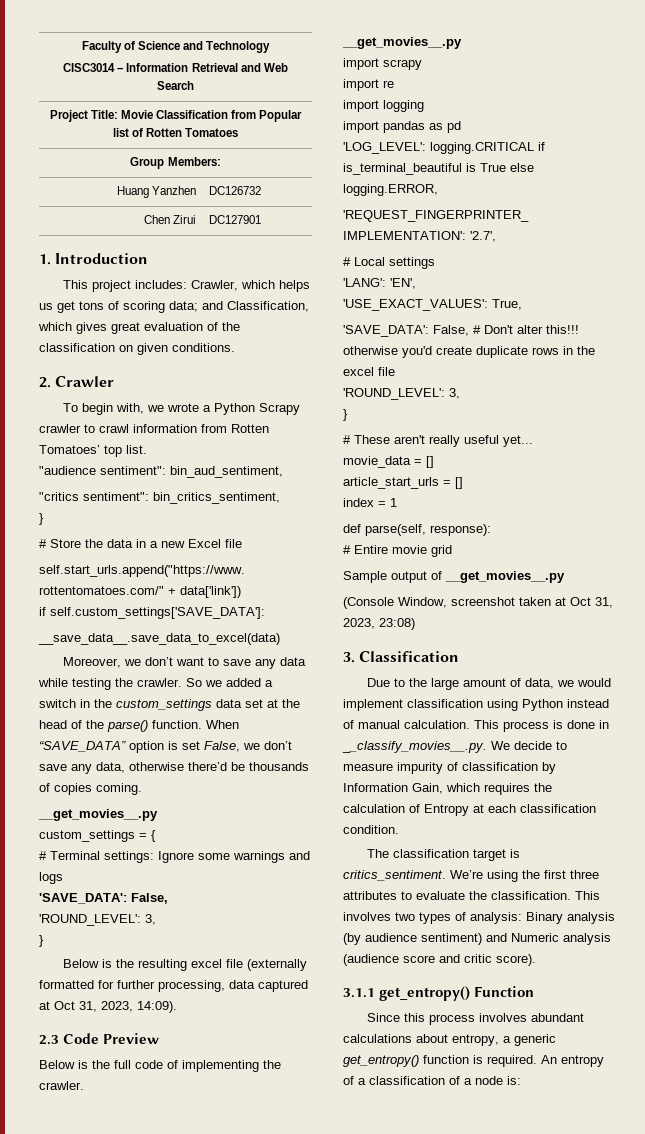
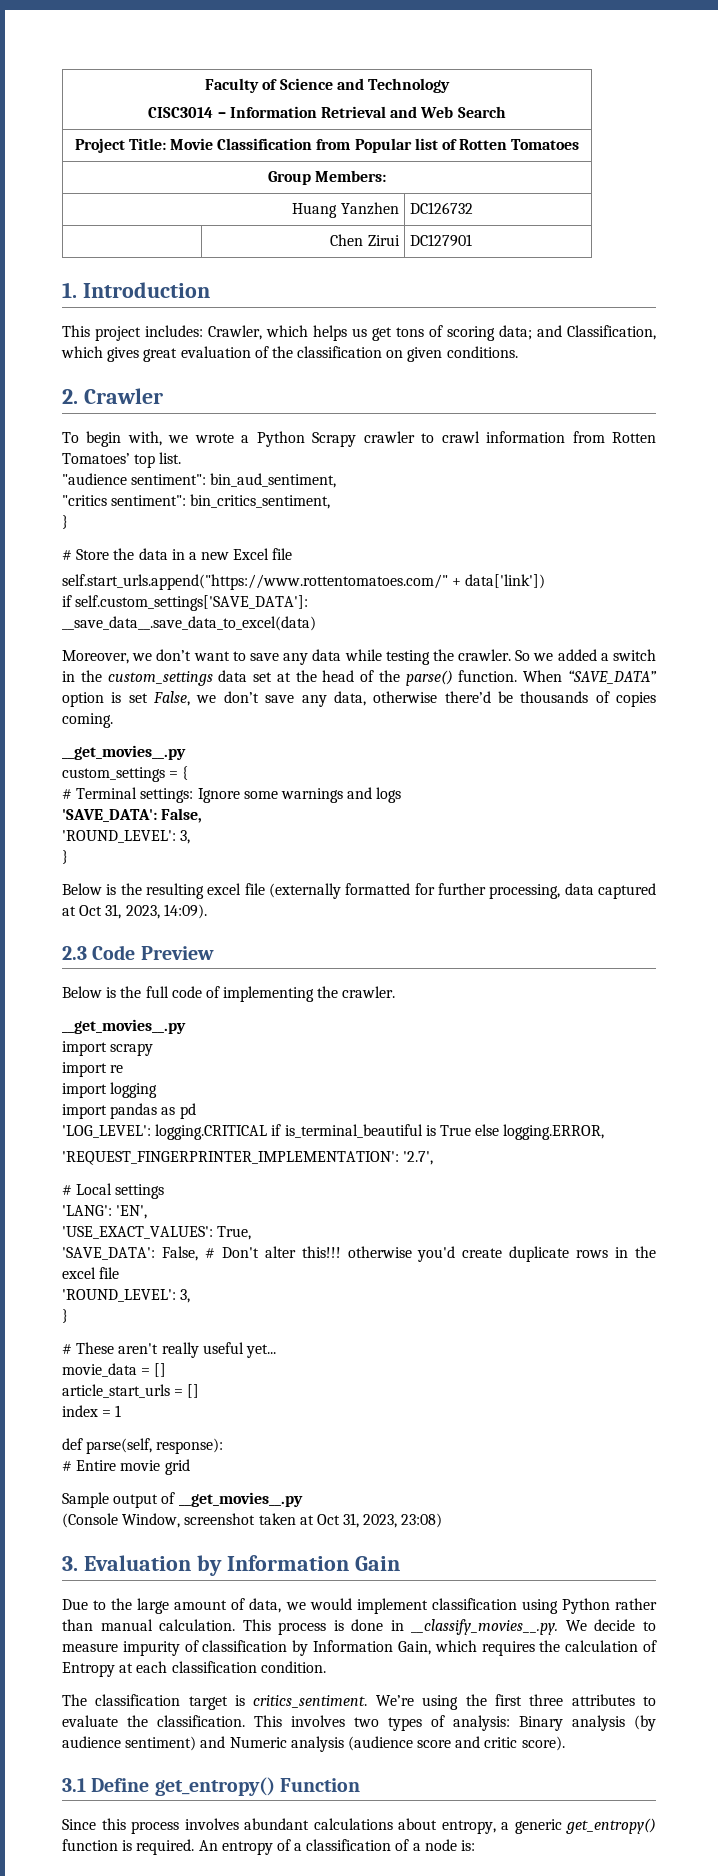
- 3. Classification
+ 3. Evaluation by Information Gain
- Due to the large amount of data, we would implement classification using Python instead of manual calculation.
+ Due to the large amount of data, we would implement classification using Python rather than manual calculation.
- 3.1.1 get_entropy() Function
+ 3.1 Define get_entropy() Function

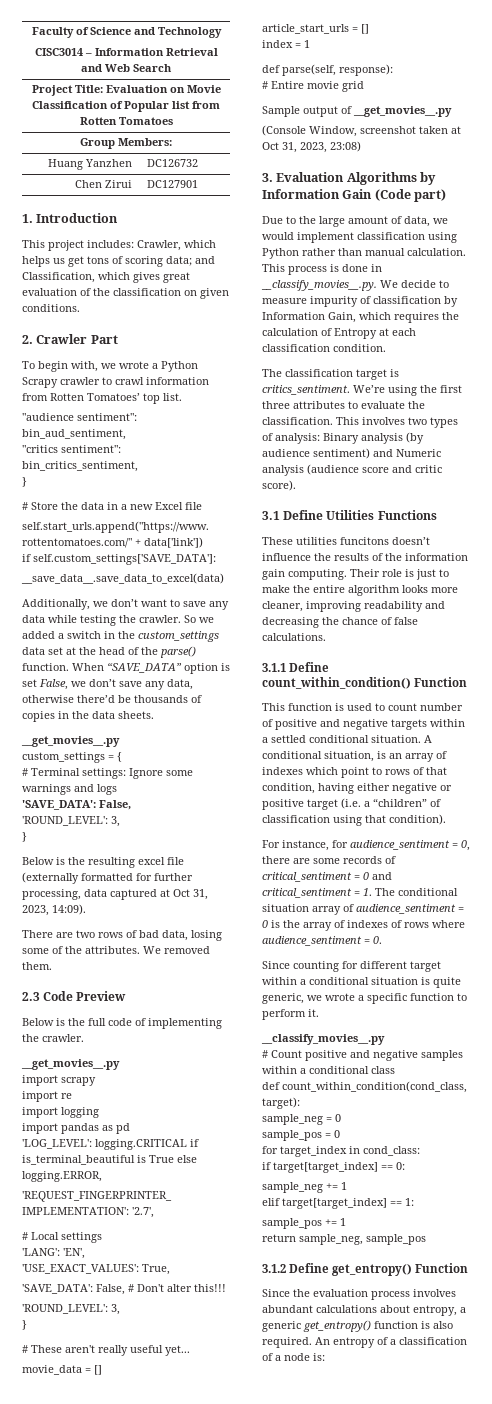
- Project Title: Movie Classification from Popular list of Rotten Tomatoes
+ Project Title: Evaluation on Movie Classification of Popular list from Rotten Tomatoes
- 2. Crawler
+ 2. Crawler Part
- Moreover, we don’t want to save any data while testing the crawler.
+ Additionally, we don’t want to save any data while testing the crawler.
- When “SAVE_DATA” option is set False, we don’t save any data, otherwise there’d be thousands of copies coming.
+ When “SAVE_DATA” option is set False, we don’t save any data, otherwise there’d be thousands of copies in the data sheets.
+ There are two rows of bad data, losing some of the attributes. We removed them.
- 'SAVE_DATA': False, # Don't alter this!!! otherwise you'd create duplicate rows in the excel file
+ 'SAVE_DATA': False, # Don't alter this!!!
- 3. Evaluation by Information Gain
+ 3. Evaluation Algorithms by Information Gain (Code part)
- 3.1 Define get_entropy() Function
+ 3.1 Define Utilities Functions
+ These utilities funcitons doesn’t influence the results of the information gain computing. Their role is just to make the entire algorithm looks more cleaner, improving readability and decreasing the chance of false calculations.
+ 3.1.1 Define count_within_condition() Function
+ This function is used to count number of positive and negative targets within a settled conditional situation. A conditional situation, is an array of indexes which point to rows of that condition, having either negative or positive target (i.e. a “children” of classification using that condition).
+ For instance, for audience_sentiment = 0, there are some records of critical_sentiment = 0 and critical_sentiment = 1. The conditional situation array of audience_sentiment = 0 is the array of indexes of rows where audience_sentiment = 0.
+ Since counting for different target within a conditional situation is quite generic, we wrote a specific function to perform it.
+ __classify_movies__.py
+ # Count positive and negative samples within a conditional class
+ def count_within_condition(cond_class, target):
+ sample_neg = 0
+ sample_pos = 0
+ for target_index in cond_class:
+ if target[target_index] == 0:
+ sample_neg += 1
+ elif target[target_index] == 1:
+ sample_pos += 1
+ return sample_neg, sample_pos
+ 3.1.2 Define get_entropy() Function
- Since this process involves abundant calculations about entropy, a generic get_entropy() function is required.
+ Since the evaluation process involves abundant calculations about entropy, a generic get_entropy() function is also required.

